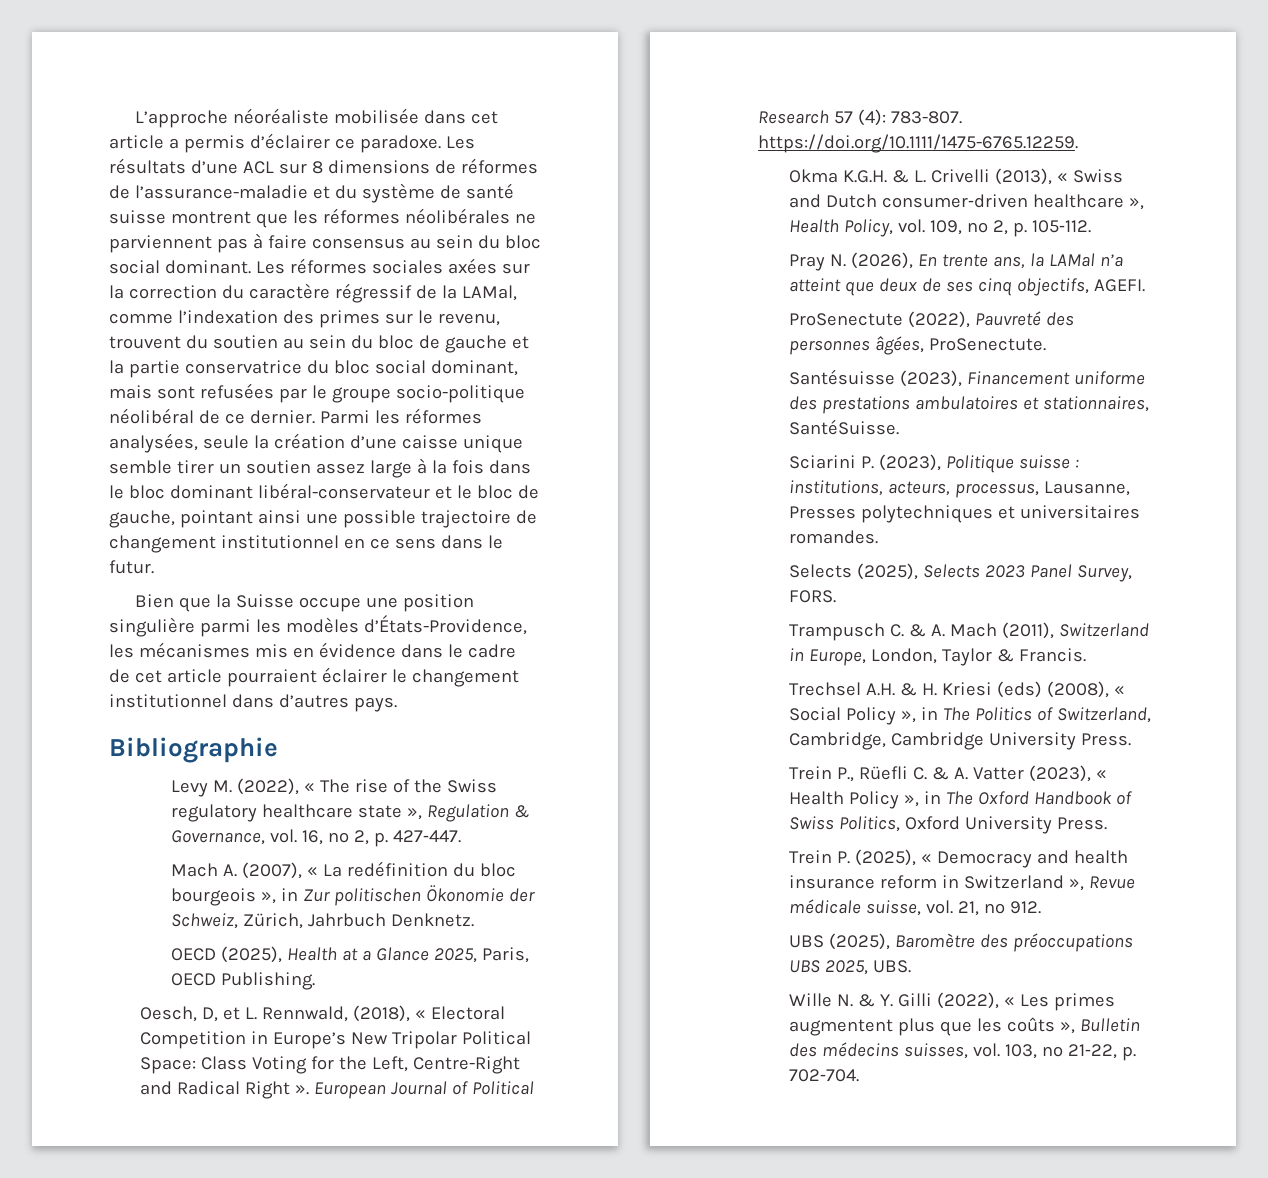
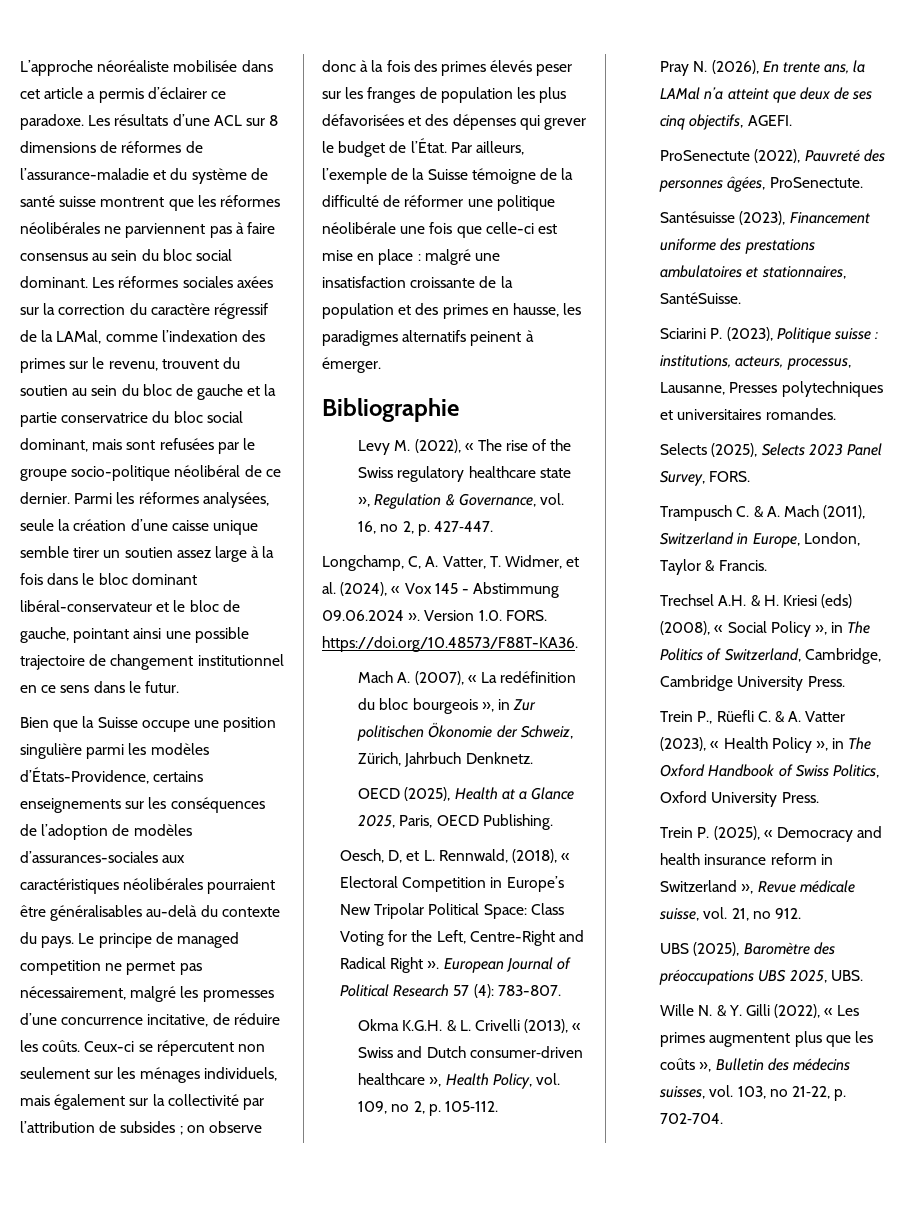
- Bien que la Suisse occupe une position singulière parmi les modèles d’États-Providence, les mécanismes mis en évidence dans le cadre de cet article pourraient éclairer le changement institutionnel dans d’autres pays.
+ Bien que la Suisse occupe une position singulière parmi les modèles d’États-Providence, certains enseignements sur les conséquences de l’adoption de modèles d’assurances-sociales aux caractéristiques néolibérales pourraient être généralisables au-delà du contexte du pays. Le principe de managed competition ne permet pas nécessairement, malgré les promesses d’une concurrence incitative, de réduire les coûts. Ceux-ci se répercutent non seulement sur les ménages individuels, mais également sur la collectivité par l’attribution de subsides ; on observe donc à la fois des primes élevés peser sur les franges de population les plus défavorisées et des dépenses qui grever le budget de l’État. Par ailleurs, l’exemple de la Suisse témoigne de la difficulté de réformer une politique néolibérale une fois que celle-ci est mise en place : malgré une insatisfaction croissante de la population et des primes en hausse, les paradigmes alternatifs peinent à émerger.
+ Longchamp, C, A. Vatter, T. Widmer, et al. (2024), « Vox 145 - Abstimmung 09.06.2024 ». Version 1.0. FORS. https://doi.org/10.48573/F88T-KA36.
- European Journal of Political Research 57 (4): 783-807. https://doi.org/10.1111/1475-6765.12259.
+ European Journal of Political Research 57 (4): 783-807.

